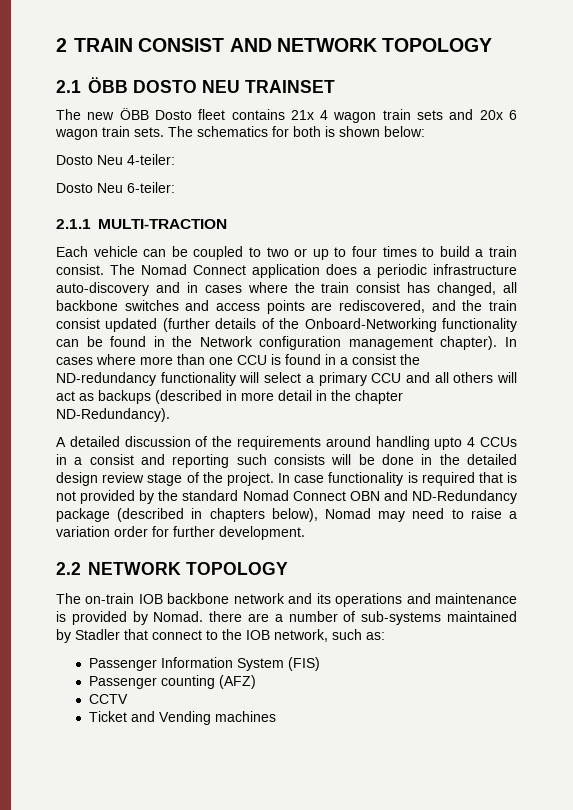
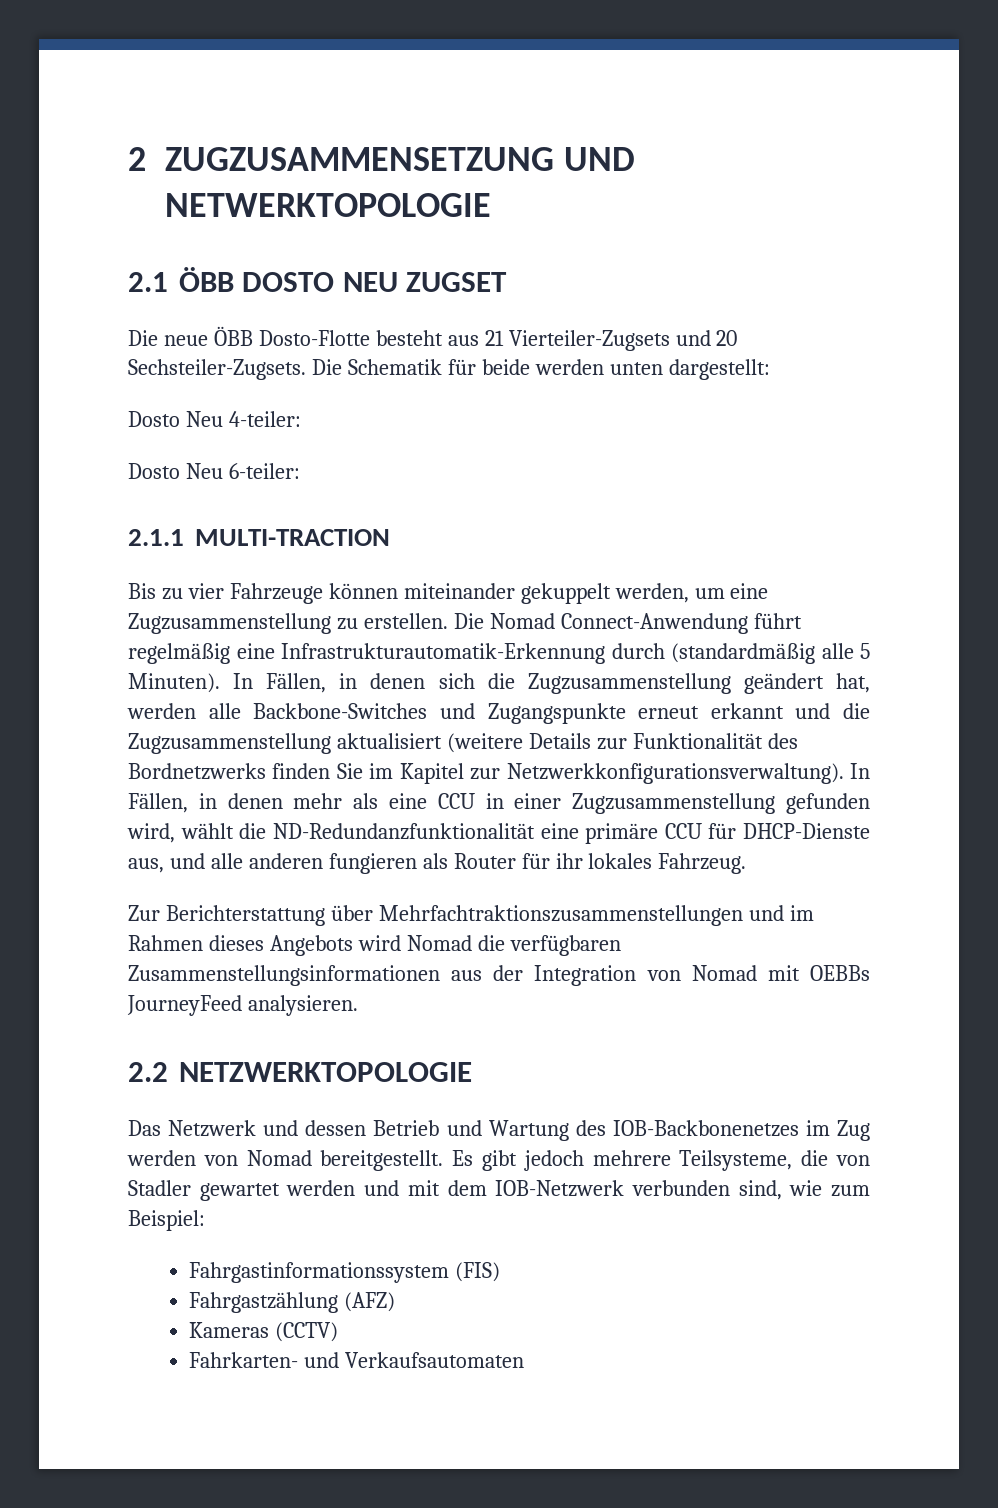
- 2 TRAIN CONSIST AND NETWORK TOPOLOGY
+ 2 ZUGZUSAMMENSETZUNG UND NETWERKTOPOLOGIE
- 2.1 ÖBB DOSTO NEU TRAINSET
- The new ÖBB Dosto fleet contains 21x 4 wagon train sets and 20x 6 wagon train sets. The schematics for both is shown below:
+ 2.1 ÖBB DOSTO NEU ZUGSET
+ Die neue ÖBB Dosto-Flotte besteht aus 21 Vierteiler-Zugsets und 20 Sechsteiler-Zugsets. Die Schematik für beide werden unten dargestellt:
- Each vehicle can be coupled to two or up to four times to build a train consist. The Nomad Connect application does a periodic infrastructure auto-discovery and in cases where the train consist has changed, all backbone switches and access points are rediscovered, and the train consist updated (further details of the Onboard-Networking functionality can be found in the Network configuration management chapter). In cases where more than one CCU is found in a consist the ND-redundancy functionality will select a primary CCU and all others will act as backups (described in more detail in the chapter ND-Redundancy).
- A detailed discussion of the requirements around handling upto 4 CCUs in a consist and reporting such consists will be done in the detailed design review stage of the project. In case functionality is required that is not provided by the standard Nomad Connect OBN and ND-Redundancy package (described in chapters below), Nomad may need to raise a variation order for further development.
- 2.2 NETWORK TOPOLOGY
- The on-train IOB backbone network and its operations and maintenance is provided by Nomad. there are a number of sub-systems maintained by Stadler that connect to the IOB network, such as:
- Passenger Information System (FIS)
+ Bis zu vier Fahrzeuge können miteinander gekuppelt werden, um eine Zugzusammenstellung zu erstellen. Die Nomad Connect-Anwendung führt regelmäßig eine Infrastrukturautomatik-Erkennung durch (standardmäßig alle 5 Minuten). In Fällen, in denen sich die Zugzusammenstellung geändert hat, werden alle Backbone-Switches und Zugangspunkte erneut erkannt und die Zugzusammenstellung aktualisiert (weitere Details zur Funktionalität des Bordnetzwerks finden Sie im Kapitel zur Netzwerkkonfigurationsverwaltung). In Fällen, in denen mehr als eine CCU in einer Zugzusammenstellung gefunden wird, wählt die ND-Redundanzfunktionalität eine primäre CCU für DHCP-Dienste aus, und alle anderen fungieren als Router für ihr lokales Fahrzeug.
+ Zur Berichterstattung über Mehrfachtraktionszusammenstellungen und im Rahmen dieses Angebots wird Nomad die verfügbaren Zusammenstellungsinformationen aus der Integration von Nomad mit OEBBs JourneyFeed analysieren.
+ 2.2 NETZWERKTOPOLOGIE
+ Das Netzwerk und dessen Betrieb und Wartung des IOB-Backbonenetzes im Zug werden von Nomad bereitgestellt. Es gibt jedoch mehrere Teilsysteme, die von Stadler gewartet werden und mit dem IOB-Netzwerk verbunden sind, wie zum Beispiel:
+ Fahrgastinformationssystem (FIS)
- Passenger counting (AFZ)
+ Fahrgastzählung (AFZ)
- CCTV
- Ticket and Vending machines
+ Kameras (CCTV)
+ Fahrkarten- und Verkaufsautomaten

